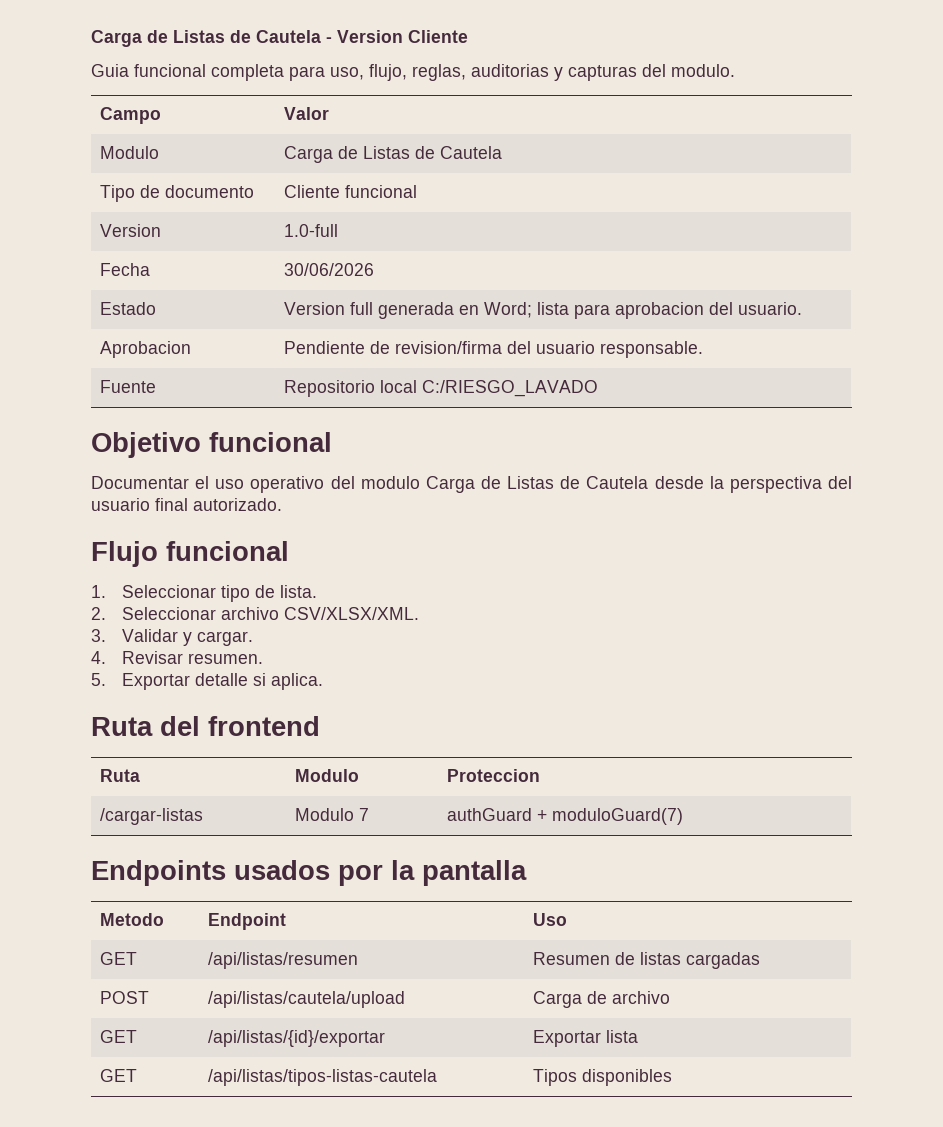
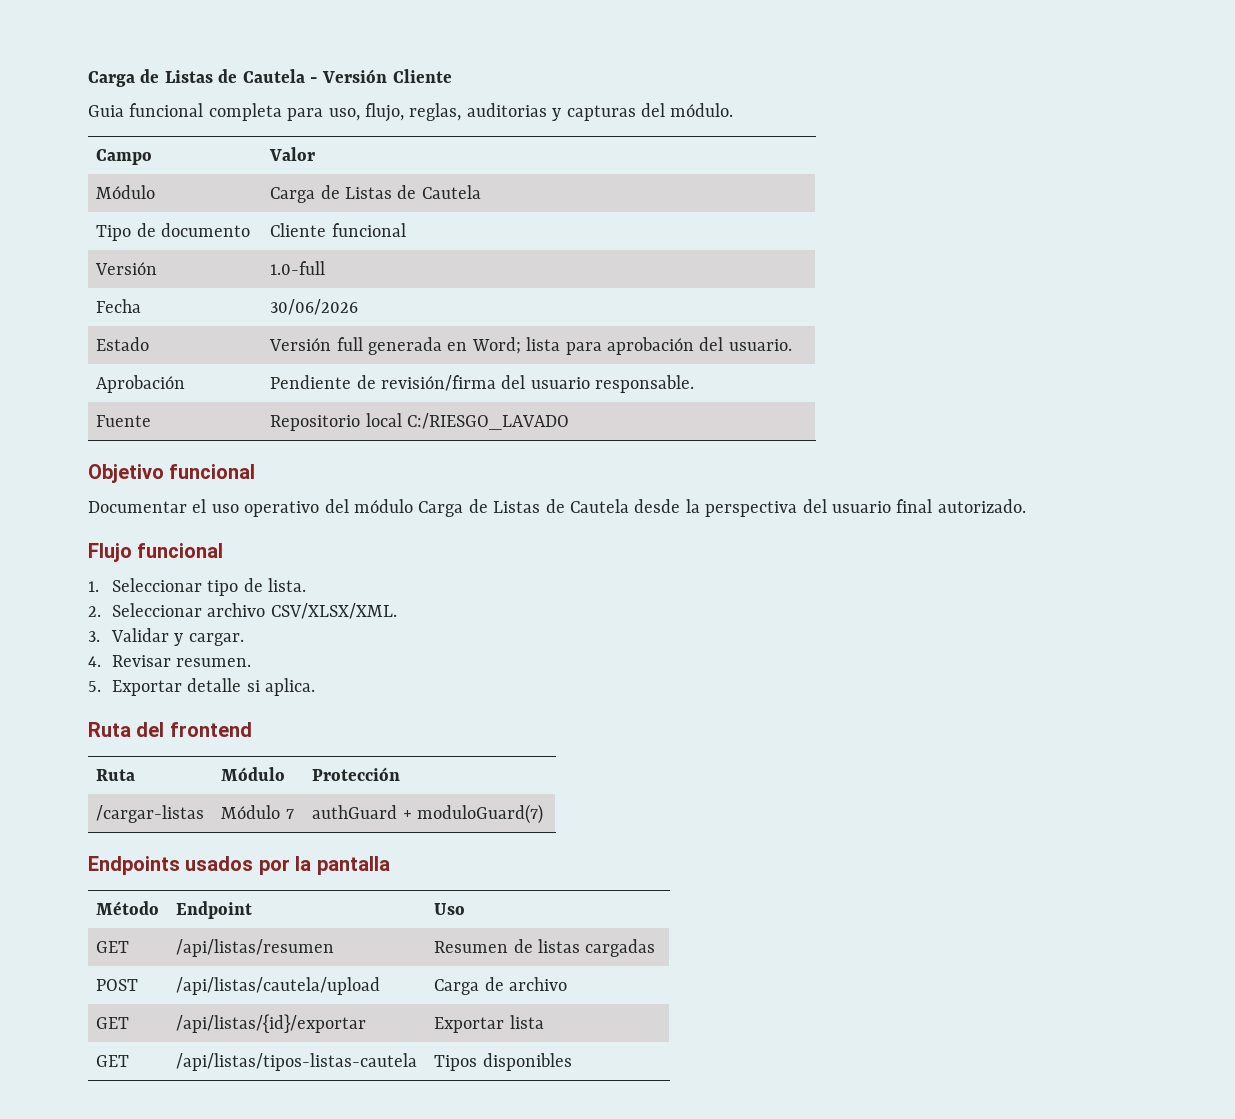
- Carga de Listas de Cautela - Version Cliente
+ Carga de Listas de Cautela - Versión Cliente
- Guia funcional completa para uso, flujo, reglas, auditorias y capturas del modulo.
+ Guia funcional completa para uso, flujo, reglas, auditorias y capturas del módulo.
- Modulo | Carga de Listas de Cautela
+ Módulo | Carga de Listas de Cautela
- Version | 1.0-full
+ Versión | 1.0-full
- Estado | Version full generada en Word; lista para aprobacion del usuario.
+ Estado | Versión full generada en Word; lista para aprobación del usuario.
- Aprobacion | Pendiente de revision/firma del usuario responsable.
+ Aprobación | Pendiente de revisión/firma del usuario responsable.
- Documentar el uso operativo del modulo Carga de Listas de Cautela desde la perspectiva del usuario final autorizado.
+ Documentar el uso operativo del módulo Carga de Listas de Cautela desde la perspectiva del usuario final autorizado.
- Ruta | Modulo | Proteccion
+ Ruta | Módulo | Protección
- /cargar-listas | Modulo 7 | authGuard + moduloGuard(7)
+ /cargar-listas | Módulo 7 | authGuard + moduloGuard(7)
- Metodo | Endpoint | Uso
+ Método | Endpoint | Uso

